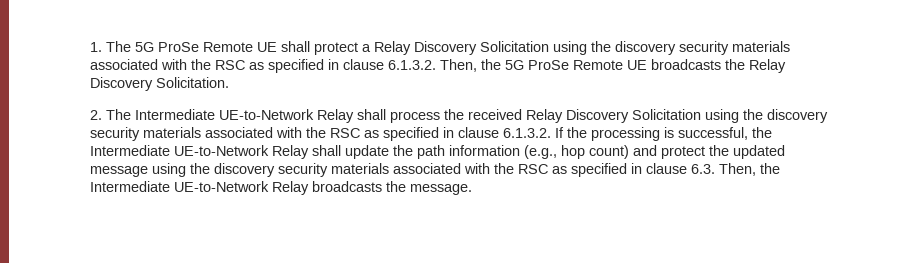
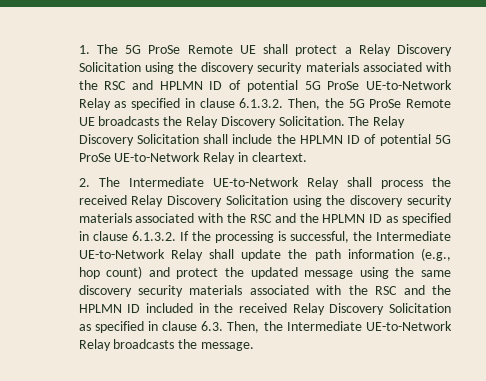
- 1. The 5G ProSe Remote UE shall protect a Relay Discovery Solicitation using the discovery security materials associated with the RSC as specified in clause 6.1.3.2. Then, the 5G ProSe Remote UE broadcasts the Relay Discovery Solicitation.
+ 1. The 5G ProSe Remote UE shall protect a Relay Discovery Solicitation using the discovery security materials associated with the RSC and HPLMN ID of potential 5G ProSe UE-to-Network Relay as specified in clause 6.1.3.2. Then, the 5G ProSe Remote UE broadcasts the Relay Discovery Solicitation. The Relay Discovery Solicitation shall include the HPLMN ID of potential 5G ProSe UE-to-Network Relay in cleartext.
- 2. The Intermediate UE-to-Network Relay shall process the received Relay Discovery Solicitation using the discovery security materials associated with the RSC as specified in clause 6.1.3.2. If the processing is successful, the Intermediate UE-to-Network Relay shall update the path information (e.g., hop count) and protect the updated message using the discovery security materials associated with the RSC as specified in clause 6.3. Then, the Intermediate UE-to-Network Relay broadcasts the message.
+ 2. The Intermediate UE-to-Network Relay shall process the received Relay Discovery Solicitation using the discovery security materials associated with the RSC and the HPLMN ID as specified in clause 6.1.3.2. If the processing is successful, the Intermediate UE-to-Network Relay shall update the path information (e.g., hop count) and protect the updated message using the same discovery security materials associated with the RSC and the HPLMN ID included in the received Relay Discovery Solicitation as specified in clause 6.3. Then, the Intermediate UE-to-Network Relay broadcasts the message.

